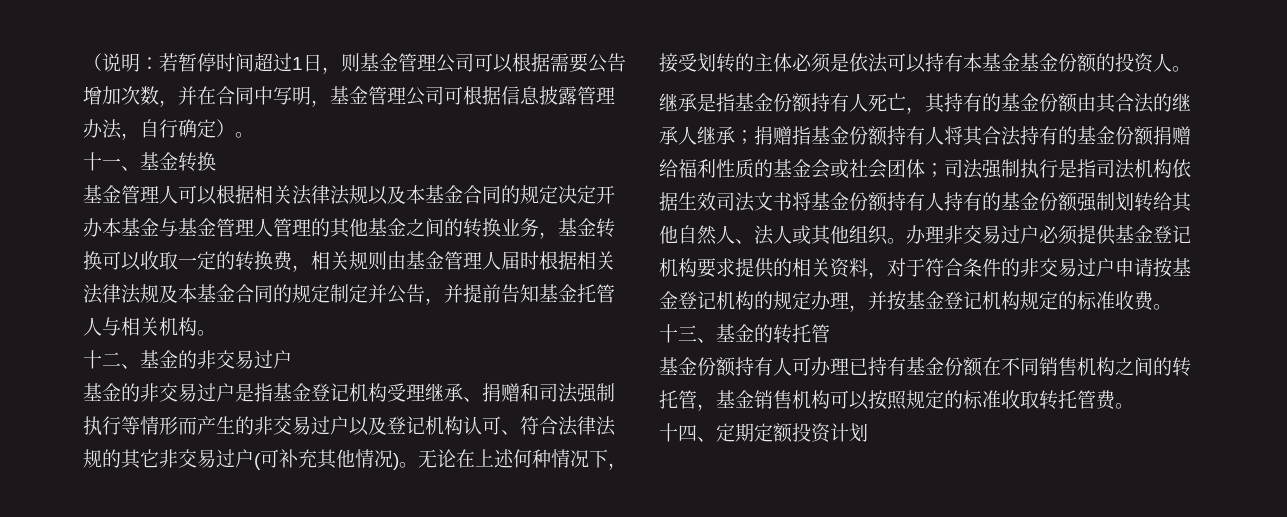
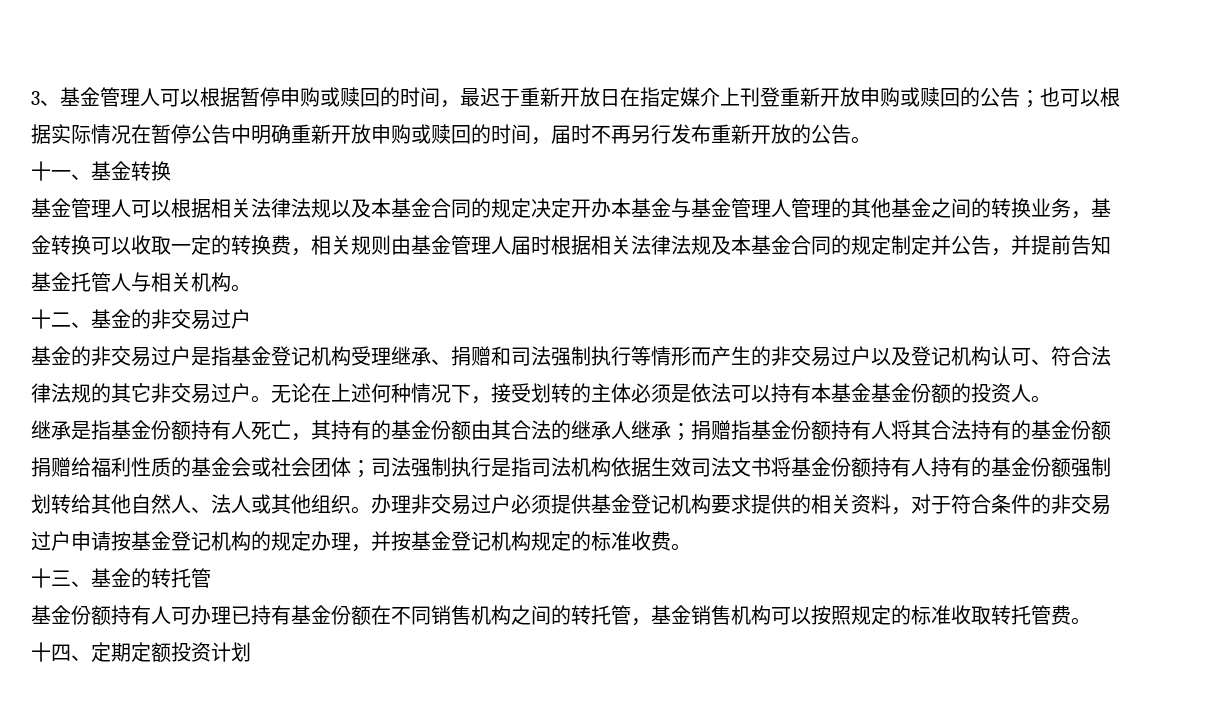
- （说明：若暂停时间超过1日，则基金管理公司可以根据需要公告增加次数，并在合同中写明，基金管理公司可根据信息披露管理办法，自行确定）。
+ 3、基金管理人可以根据暂停申购或赎回的时间，最迟于重新开放日在指定媒介上刊登重新开放申购或赎回的公告；也可以根据实际情况在暂停公告中明确重新开放申购或赎回的时间，届时不再另行发布重新开放的公告。
- 基金的非交易过户是指基金登记机构受理继承、捐赠和司法强制执行等情形而产生的非交易过户以及登记机构认可、符合法律法规的其它非交易过户(可补充其他情况)。
+ 基金的非交易过户是指基金登记机构受理继承、捐赠和司法强制执行等情形而产生的非交易过户以及登记机构认可、符合法律法规的其它非交易过户。

